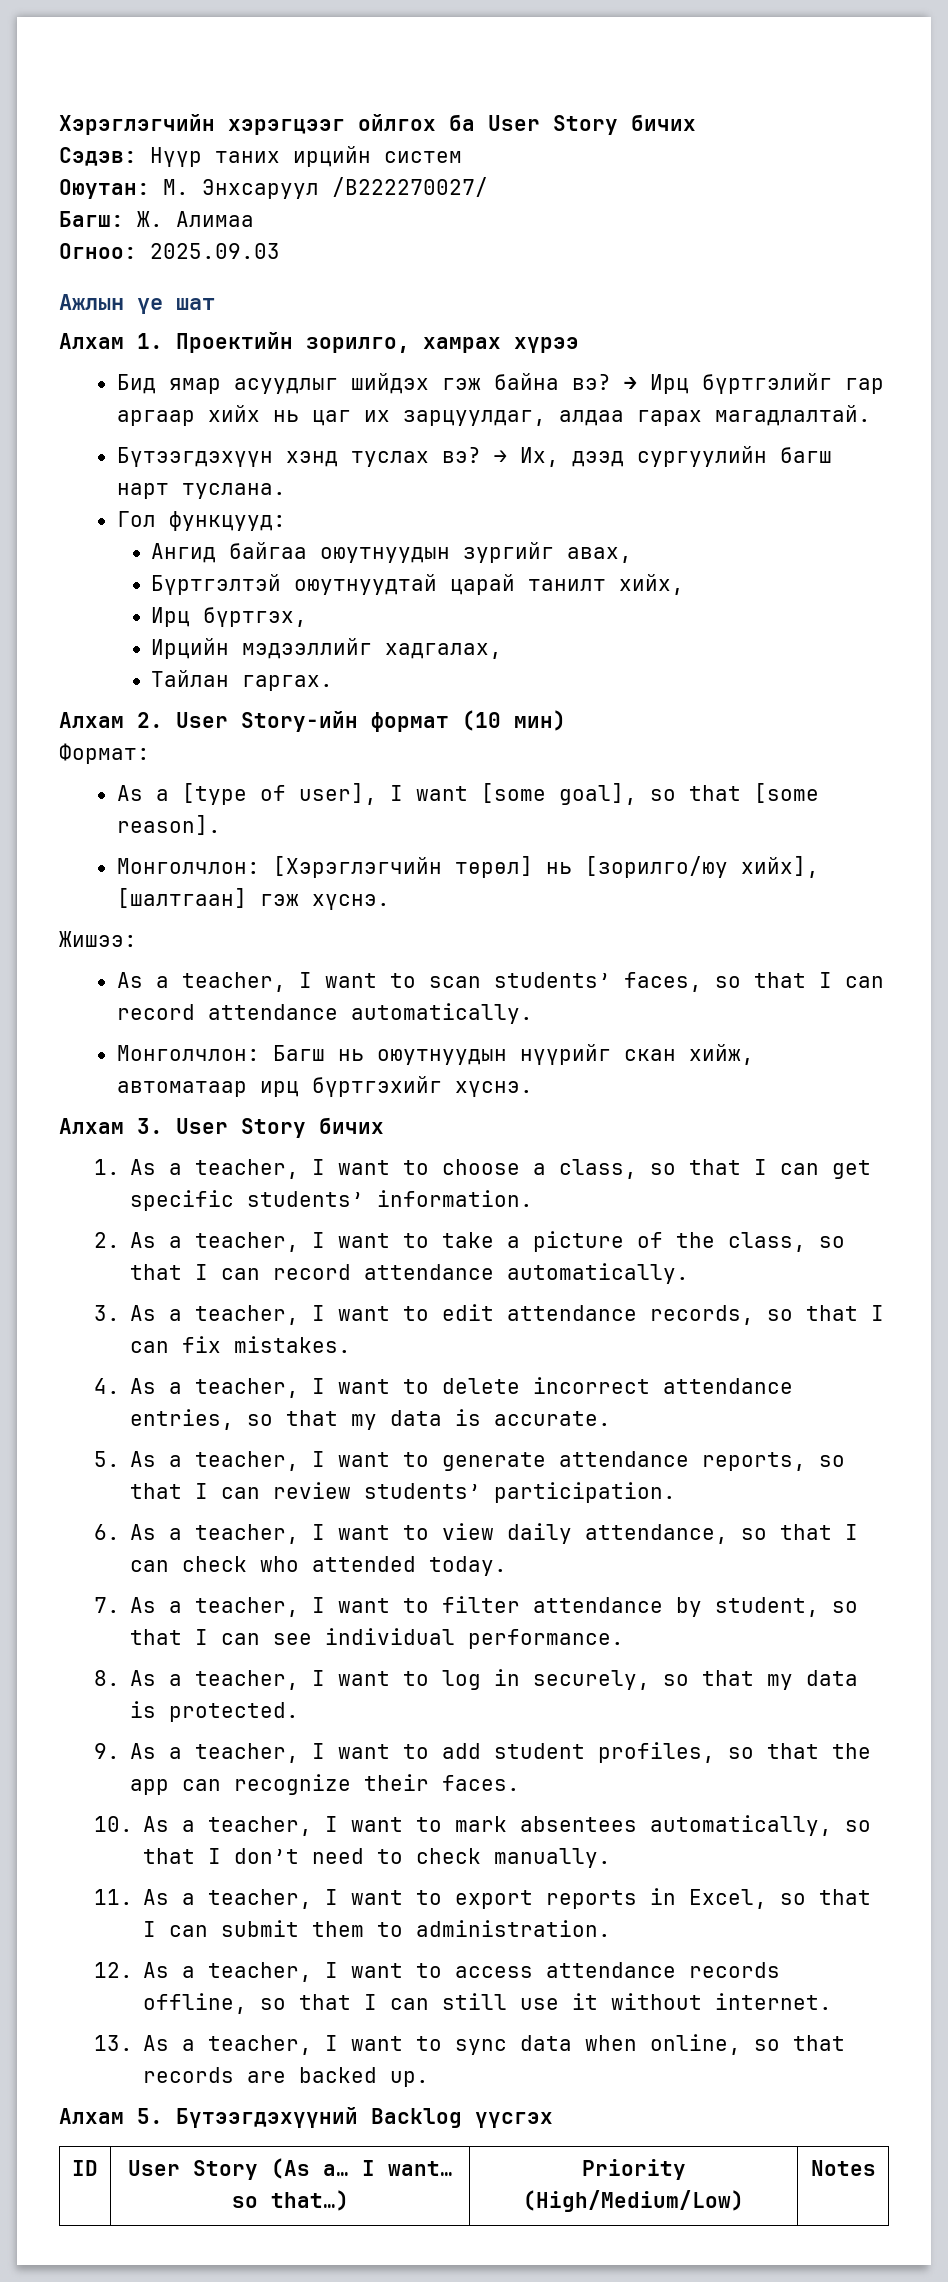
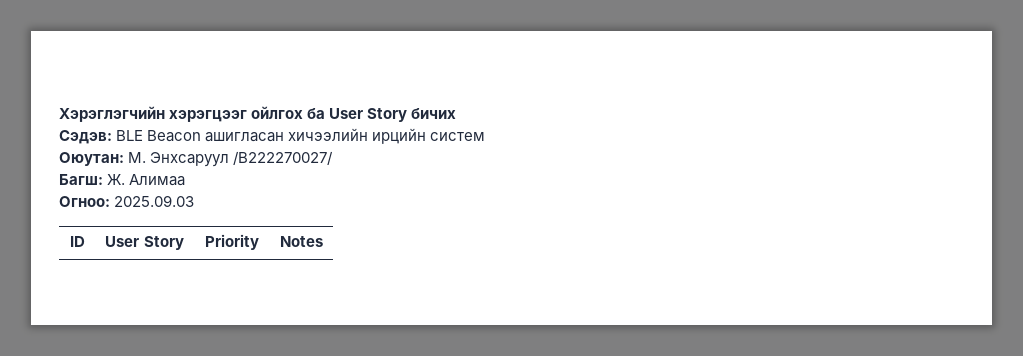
- Сэдэв: Нүүр таних ирцийн систем
+ Сэдэв: BLE Beacon ашигласан хичээлийн ирцийн систем
- Ажлын үе шат
- Алхам 1. Проектийн зорилго, хамрах хүрээ
- Бид ямар асуудлыг шийдэх гэж байна вэ? → Ирц бүртгэлийг гар аргаар хийх нь цаг их зарцуулдаг, алдаа гарах магадлалтай.
- Бүтээгдэхүүн хэнд туслах вэ? → Их, дээд сургуулийн багш нарт туслана.
- Гол функцууд:
- Ангид байгаа оюутнуудын зургийг авах,
- Бүртгэлтэй оюутнуудтай царай танилт хийх,
- Ирц бүртгэх,
- Ирцийн мэдээллийг хадгалах,
- Тайлан гаргах.
- Алхам 2. User Story-ийн формат (10 мин)
- Формат:
- As a [type of user], I want [some goal], so that [some reason].
- Монголчлон: [Хэрэглэгчийн төрөл] нь [зорилго/юу хийх], [шалтгаан] гэж хүснэ.
- Жишээ:
- As a teacher, I want to scan students’ faces, so that I can record attendance automatically.
- Монголчлон: Багш нь оюутнуудын нүүрийг скан хийж, автоматаар ирц бүртгэхийг хүснэ.
- Алхам 3. User Story бичих
- 1. As a teacher, I want to choose a class, so that I can get specific students’ information.
- 2. As a teacher, I want to take a picture of the class, so that I can record attendance automatically.
- 3. As a teacher, I want to edit attendance records, so that I can fix mistakes.
- 4. As a teacher, I want to delete incorrect attendance entries, so that my data is accurate.
- 5. As a teacher, I want to generate attendance reports, so that I can review students’ participation.
- 6. As a teacher, I want to view daily attendance, so that I can check who attended today.
- 7. As a teacher, I want to filter attendance by student, so that I can see individual performance.
- 8. As a teacher, I want to log in securely, so that my data is protected.
- 9. As a teacher, I want to add student profiles, so that the app can recognize their faces.
- 10. As a teacher, I want to mark absentees automatically, so that I don’t need to check manually.
- 11. As a teacher, I want to export reports in Excel, so that I can submit them to administration.
- 12. As a teacher, I want to access attendance records offline, so that I can still use it without internet.
- 13. As a teacher, I want to sync data when online, so that records are backed up.
- Алхам 5. Бүтээгдэхүүний Backlog үүсгэх
- ID | User Story (As a… I want… so that…) | Priority (High/Medium/Low) | Notes
+ ID | User Story | Priority | Notes

